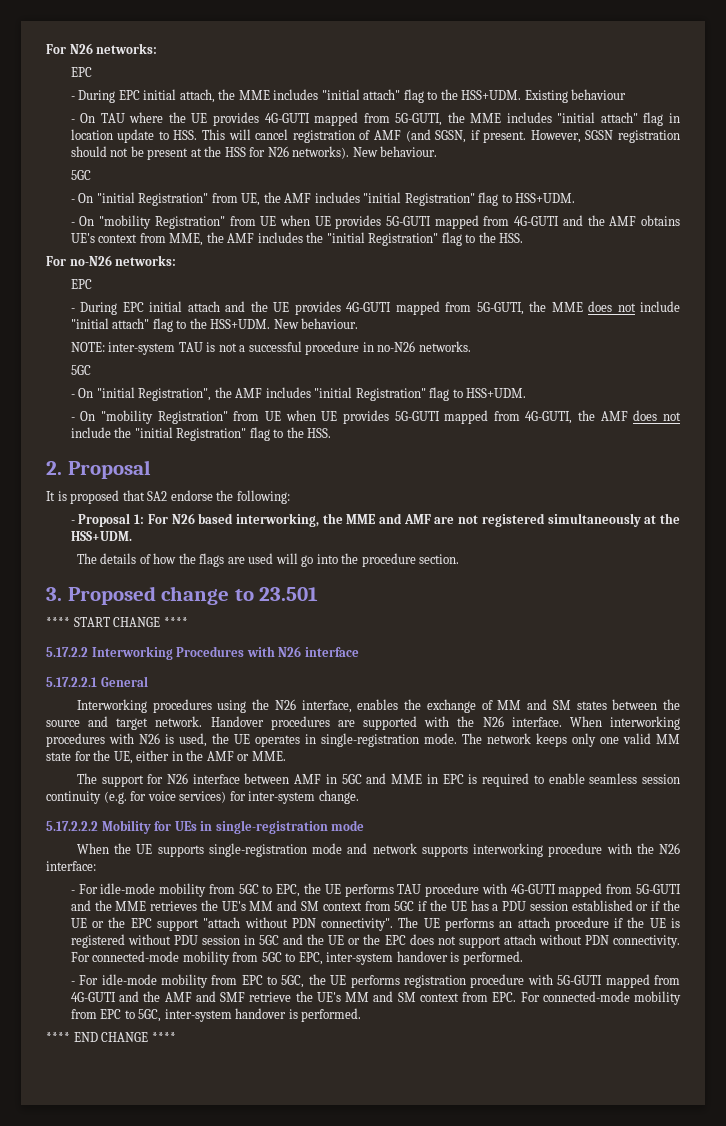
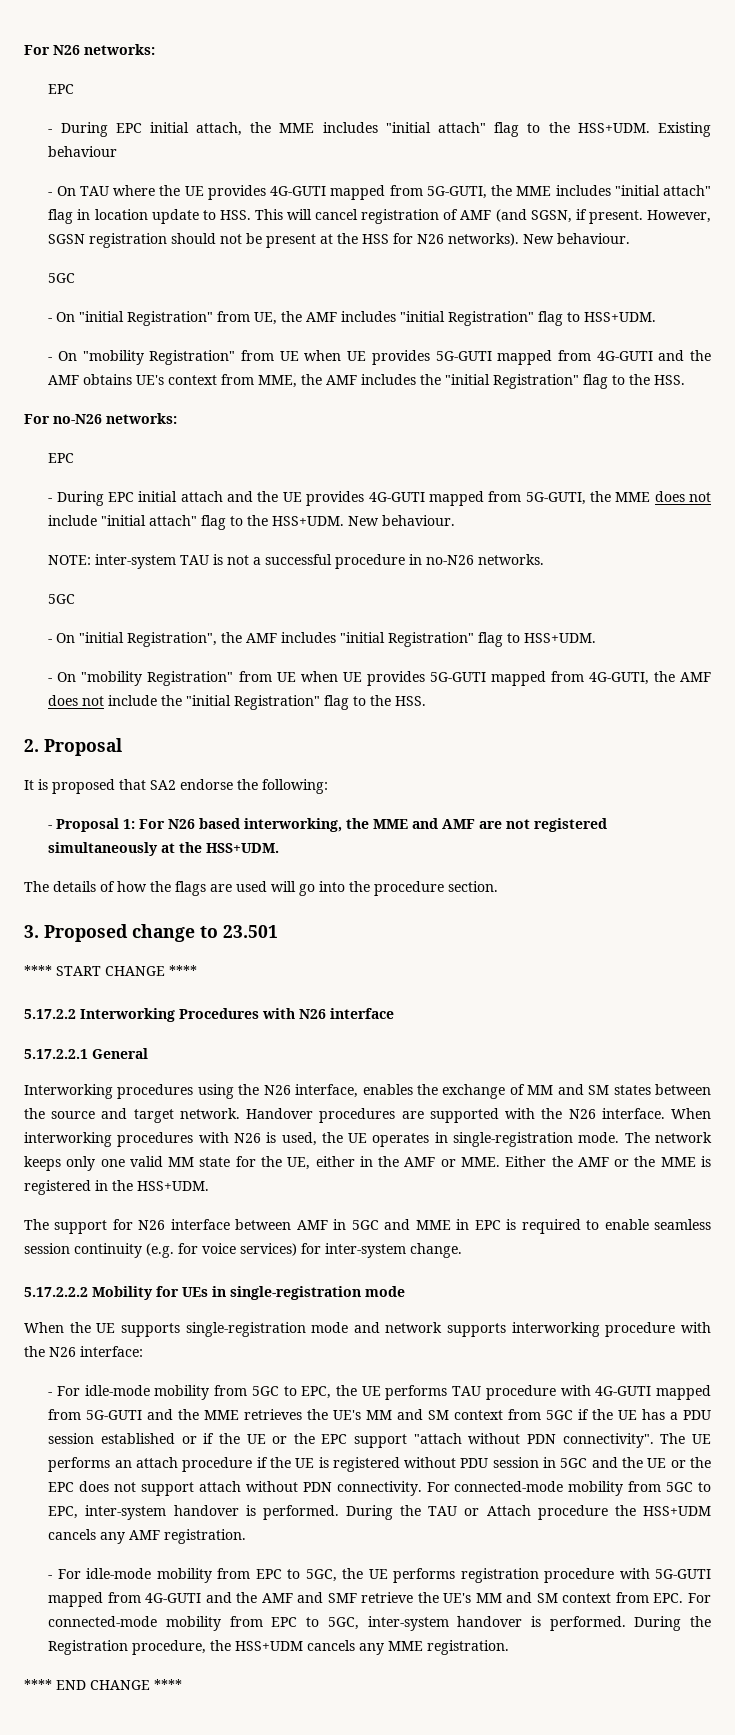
- The network keeps only one valid MM state for the UE, either in the AMF or MME.
+ The network keeps only one valid MM state for the UE, either in the AMF or MME. Either the AMF or the MME is registered in the HSS+UDM.
+ During the TAU or Attach procedure the HSS+UDM cancels any AMF registration.
+ During the Registration procedure, the HSS+UDM cancels any MME registration.

